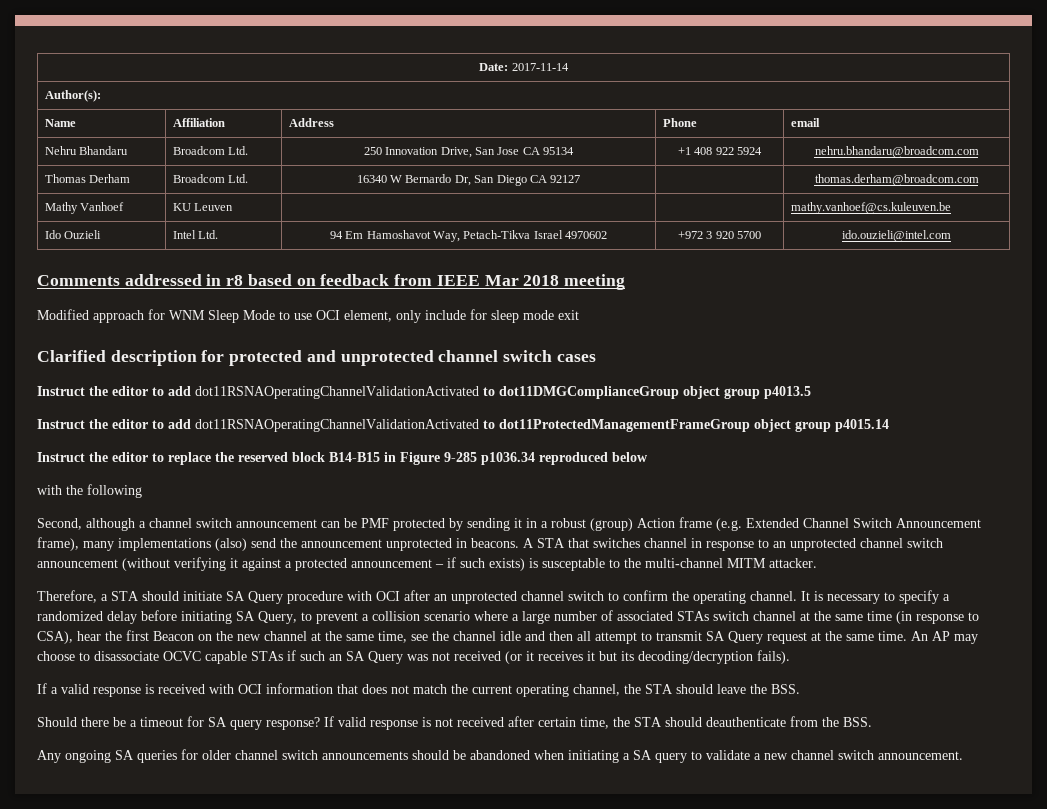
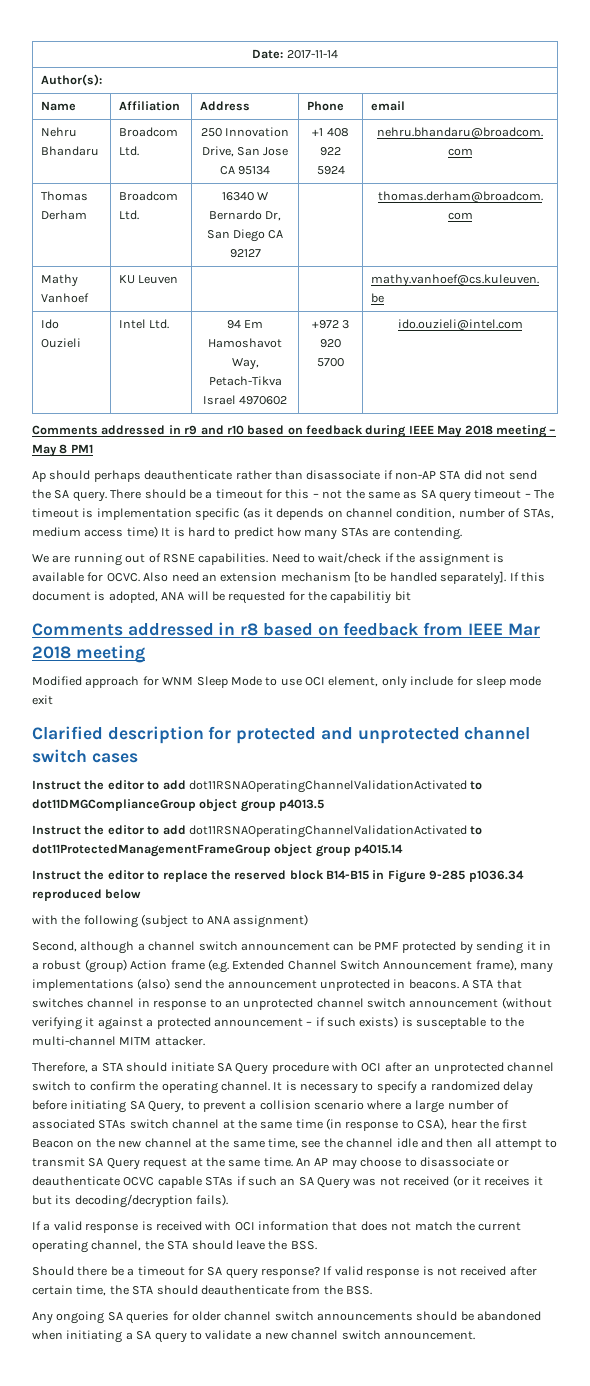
+ Comments addressed in r9 and r10 based on feedback during IEEE May 2018 meeting – May 8 PM1
+ Ap should perhaps deauthenticate rather than disassociate if non-AP STA did not send the SA query. There should be a timeout for this – not the same as SA query timeout – The timeout is implementation specific (as it depends on channel condition, number of STAs, medium access time) It is hard to predict how many STAs are contending.
+ We are running out of RSNE capabilities. Need to wait/check if the assignment is available for OCVC. Also need an extension mechanism [to be handled separately]. If this document is adopted, ANA will be requested for the capabilitiy bit
- with the following
+ with the following (subject to ANA assignment)
- An AP may choose to disassociate OCVC capable STAs if such an SA Query was not received (or it receives it but its decoding/decryption fails).
+ An AP may choose to disassociate or deauthenticate OCVC capable STAs if such an SA Query was not received (or it receives it but its decoding/decryption fails).

